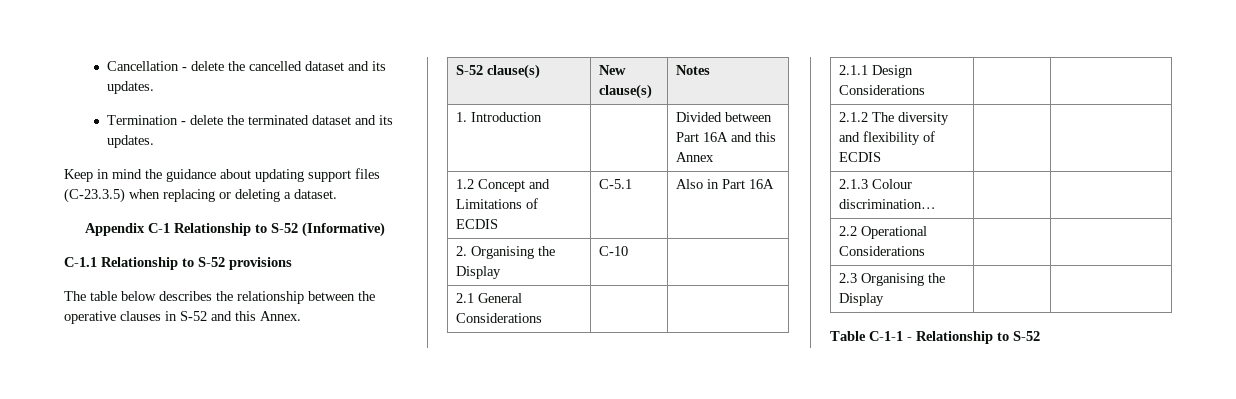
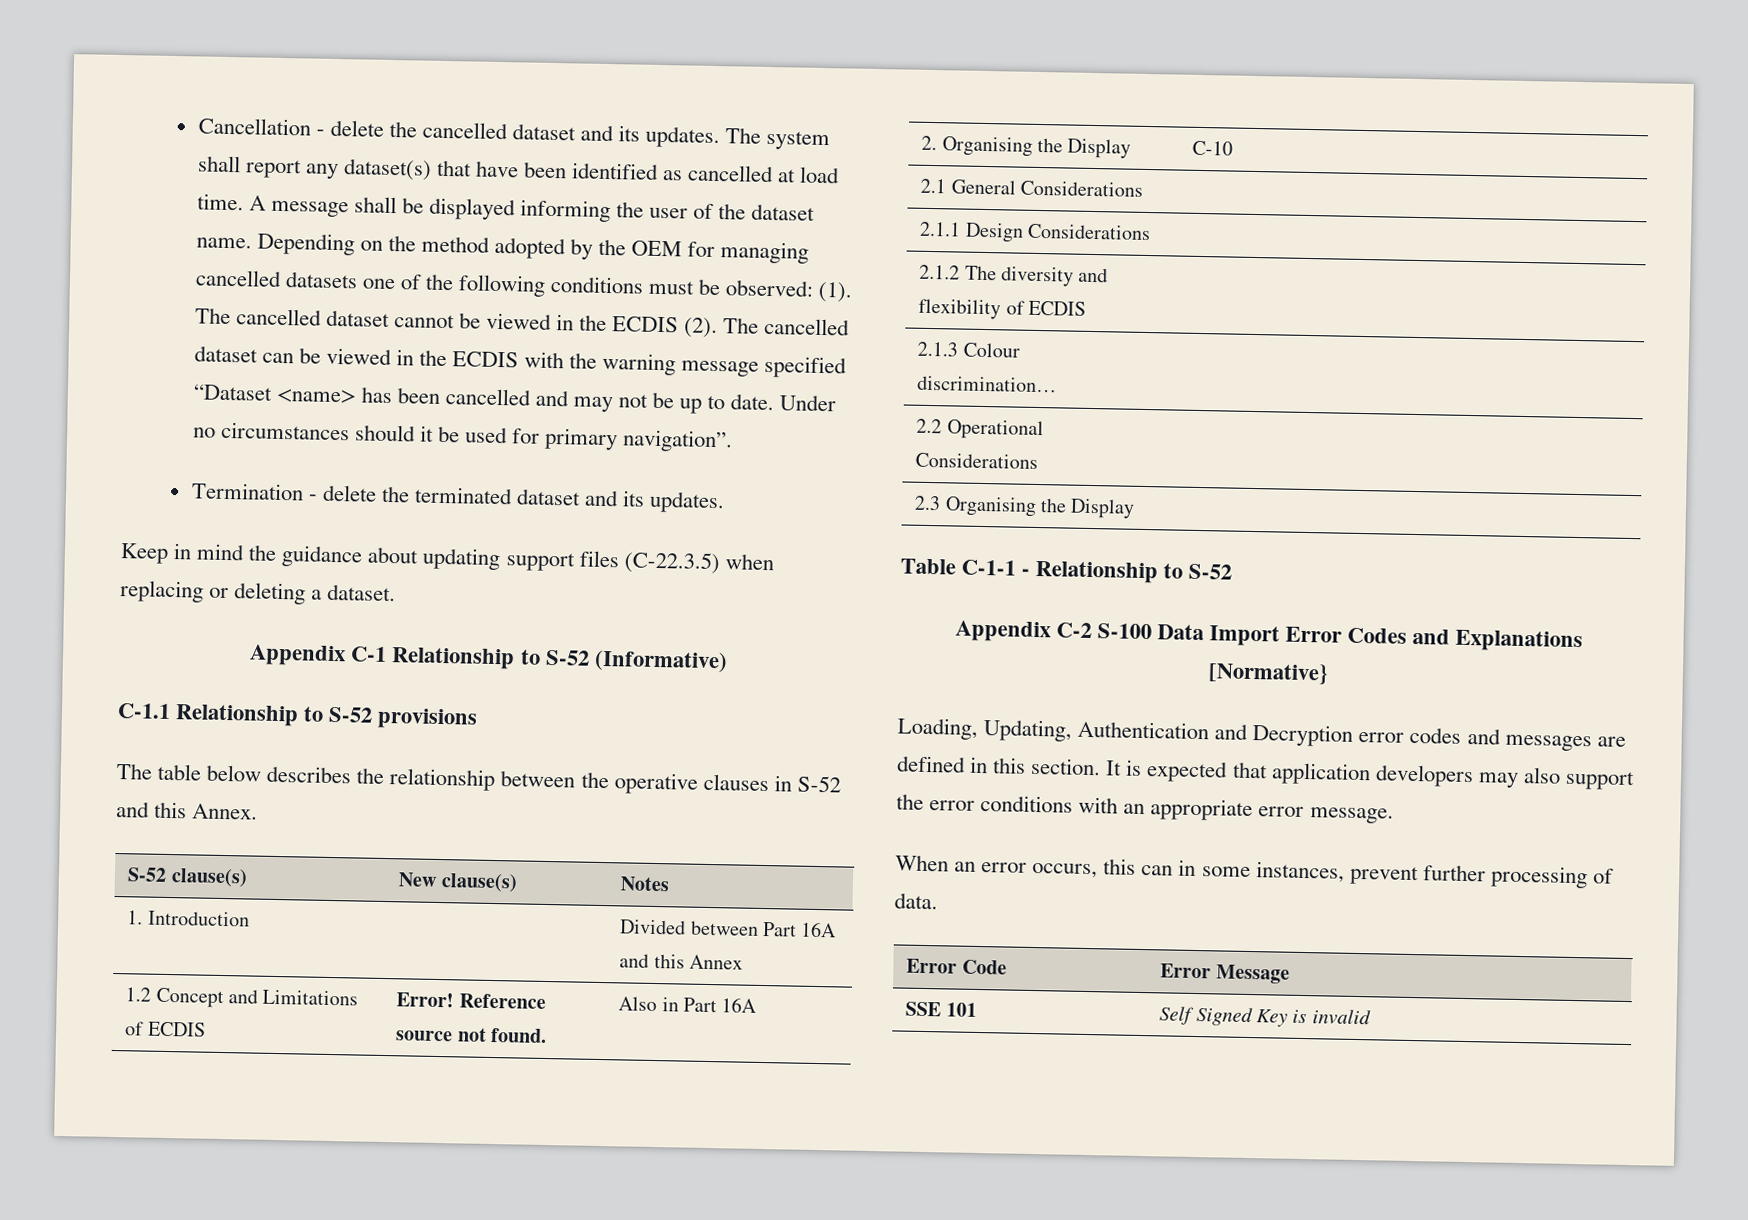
+ The system shall report any dataset(s) that have been identified as cancelled at load time. A message shall be displayed informing the user of the dataset name. Depending on the method adopted by the OEM for managing cancelled datasets one of the following conditions must be observed: (1). The cancelled dataset cannot be viewed in the ECDIS (2). The cancelled dataset can be viewed in the ECDIS with the warning message specified “Dataset <name> has been cancelled and may not be up to date. Under no circumstances should it be used for primary navigation”.
- Keep in mind the guidance about updating support files (C-23.3.5) when replacing or deleting a dataset.
+ Keep in mind the guidance about updating support files (C-22.3.5) when replacing or deleting a dataset.
- 1.2 Concept and Limitations of ECDIS | C-5.1 | Also in Part 16A
+ 1.2 Concept and Limitations of ECDIS | Error! Reference source not found. | Also in Part 16A
+ Appendix C-2 S-100 Data Import Error Codes and Explanations [Normative}
+ Loading, Updating, Authentication and Decryption error codes and messages are defined in this section. It is expected that application developers may also support the error conditions with an appropriate error message.
+ When an error occurs, this can in some instances, prevent further processing of data.
+ Error Code | Error Message
+ SSE 101 | Self Signed Key is invalid

